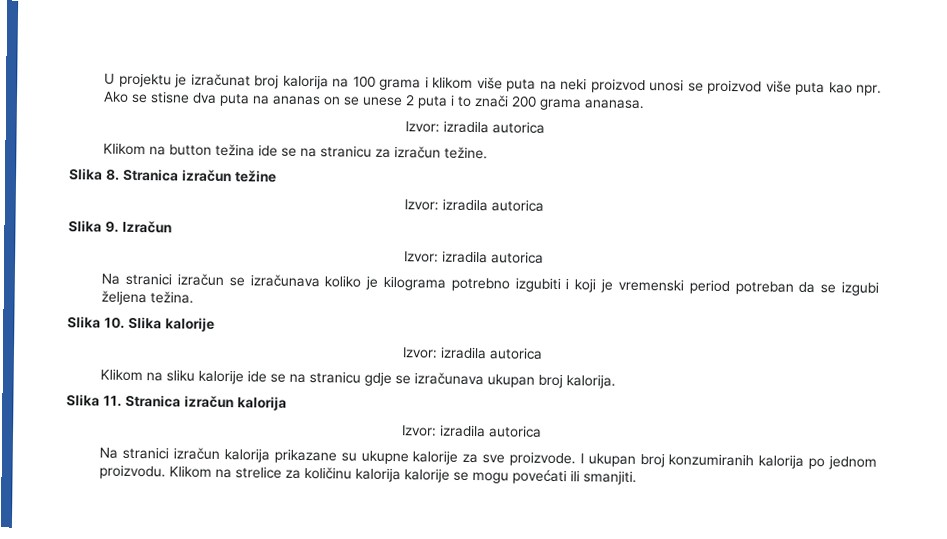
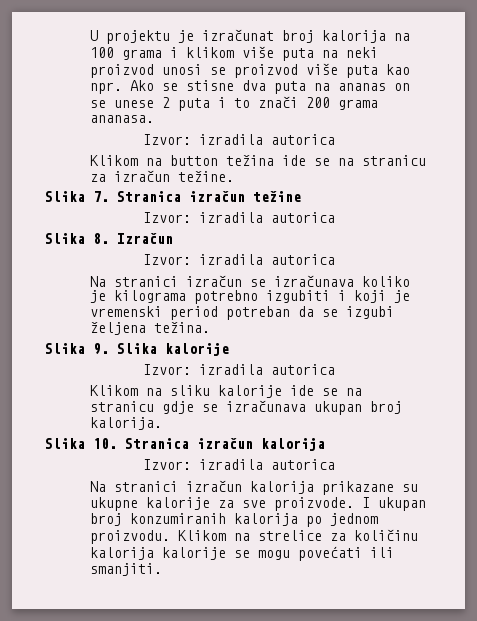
- Slika 8. Stranica izračun težine
+ Slika 7. Stranica izračun težine
- Slika 9. Izračun
+ Slika 8. Izračun
- Slika 10. Slika kalorije
+ Slika 9. Slika kalorije
- Slika 11. Stranica izračun kalorija
+ Slika 10. Stranica izračun kalorija

